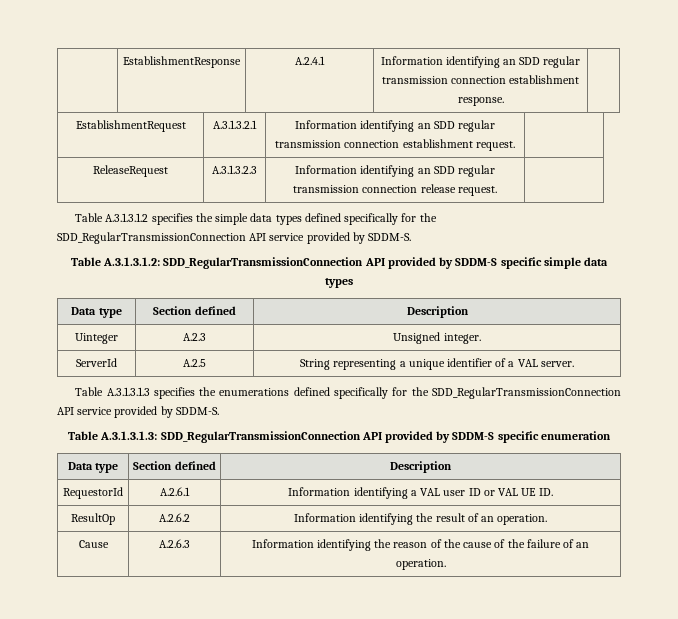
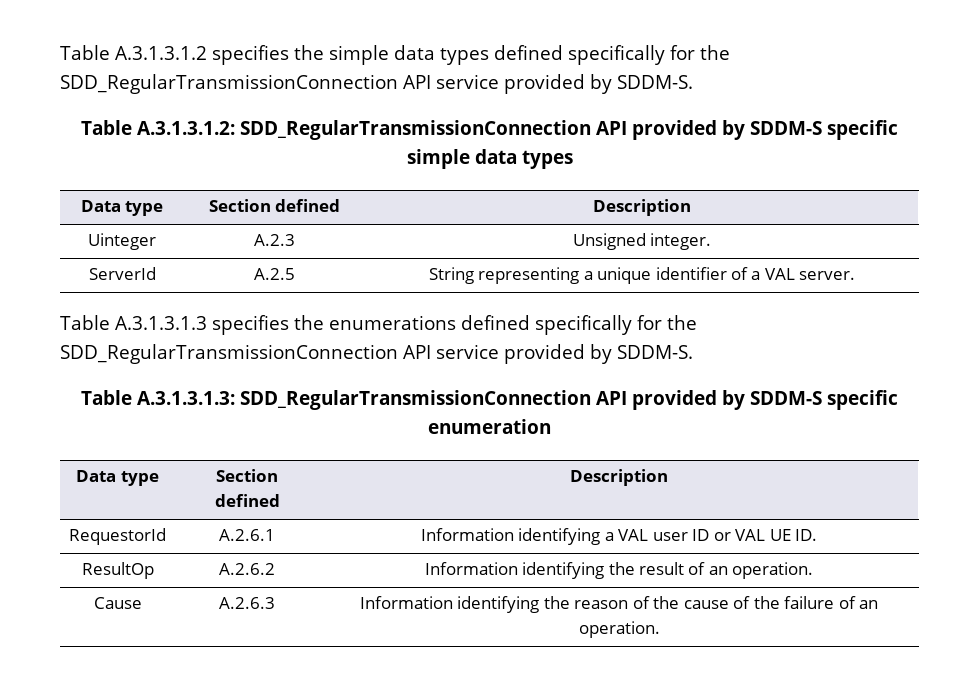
- | EstablishmentResponse | A.2.4.1 | Information identifying an SDD regular transmission connection establishment response. |
- EstablishmentRequest | A.3.1.3.2.1 | Information identifying an SDD regular transmission connection establishment request. |
- ReleaseRequest | A.3.1.3.2.3 | Information identifying an SDD regular transmission connection release request. |

